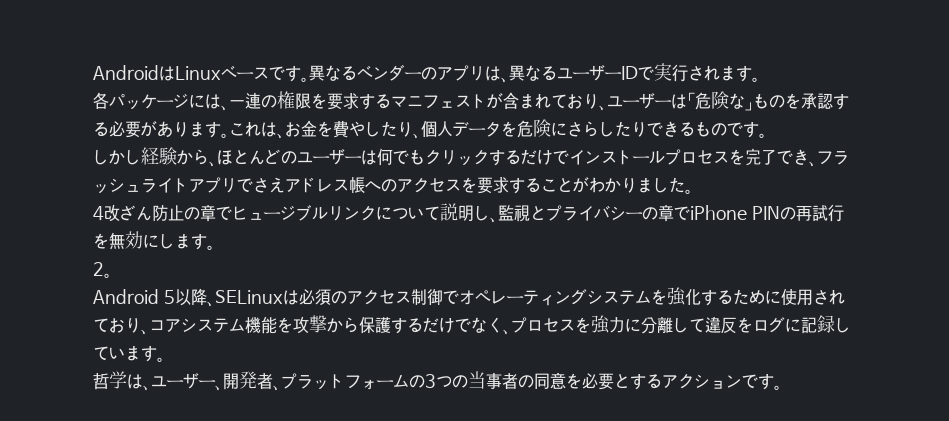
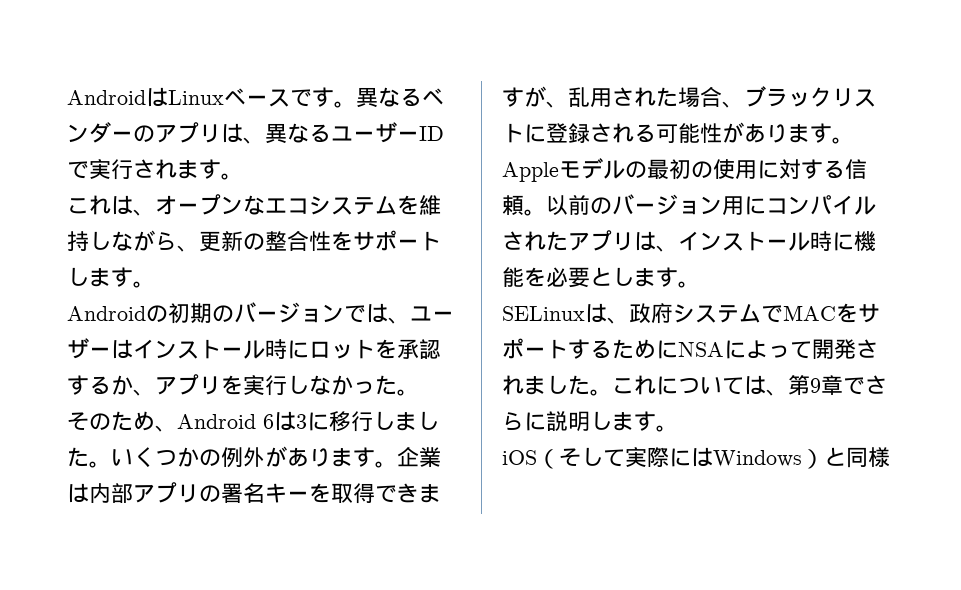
- 各パッケージには、一連の権限を要求するマニフェストが含まれており、ユーザーは「危険な」ものを承認する必要があります。これは、お金を費やしたり、個人データを危険にさらしたりできるものです。
- しかし経験から、ほとんどのユーザーは何でもクリックするだけでインストールプロセスを完了でき、フラッシュライトアプリでさえアドレス帳へのアクセスを要求することがわかりました。
- 4改ざん防止の章でヒュージブルリンクについて説明し、監視とプライバシーの章でiPhone PINの再試行を無効にします。
- 2。
- Android 5以降、SELinuxは必須のアクセス制御でオペレーティングシステムを強化するために使用されており、コアシステム機能を攻撃から保護するだけでなく、プロセスを強力に分離して違反をログに記録しています。
- 哲学は、ユーザー、開発者、プラットフォームの3つの当事者の同意を必要とするアクションです。
+ これは、オープンなエコシステムを維持しながら、更新の整合性をサポートします。
+ Androidの初期のバージョンでは、ユーザーはインストール時にロットを承認するか、アプリを実行しなかった。
+ そのため、Android 6は3に移行しました。いくつかの例外があります。企業は内部アプリの署名キーを取得できますが、乱用された場合、ブラックリストに登録される可能性があります。Appleモデルの最初の使用に対する信頼。以前のバージョン用にコンパイルされたアプリは、インストール時に機能を必要とします。
+ SELinuxは、政府システムでMACをサポートするためにNSAによって開発されました。これについては、第9章でさらに説明します。
+ iOS（そして実際にはWindows）と同様

